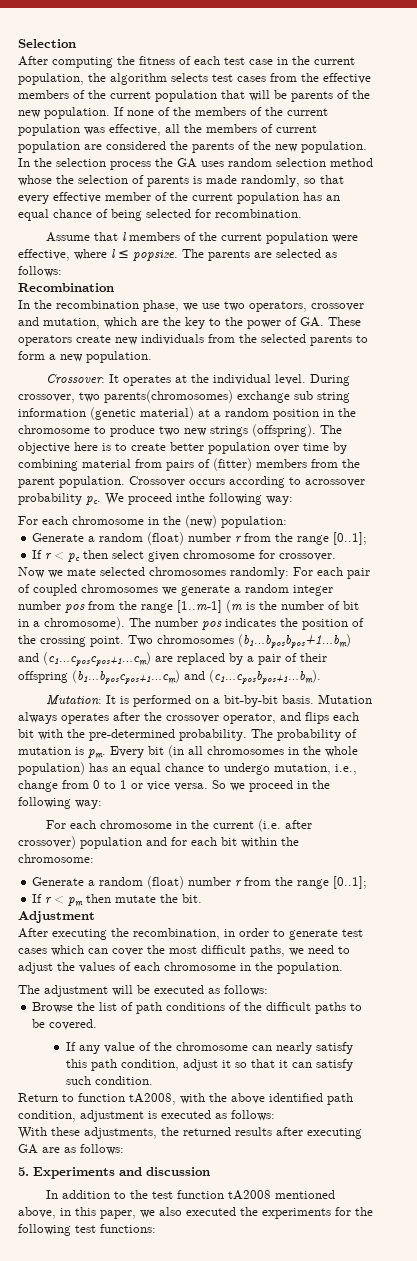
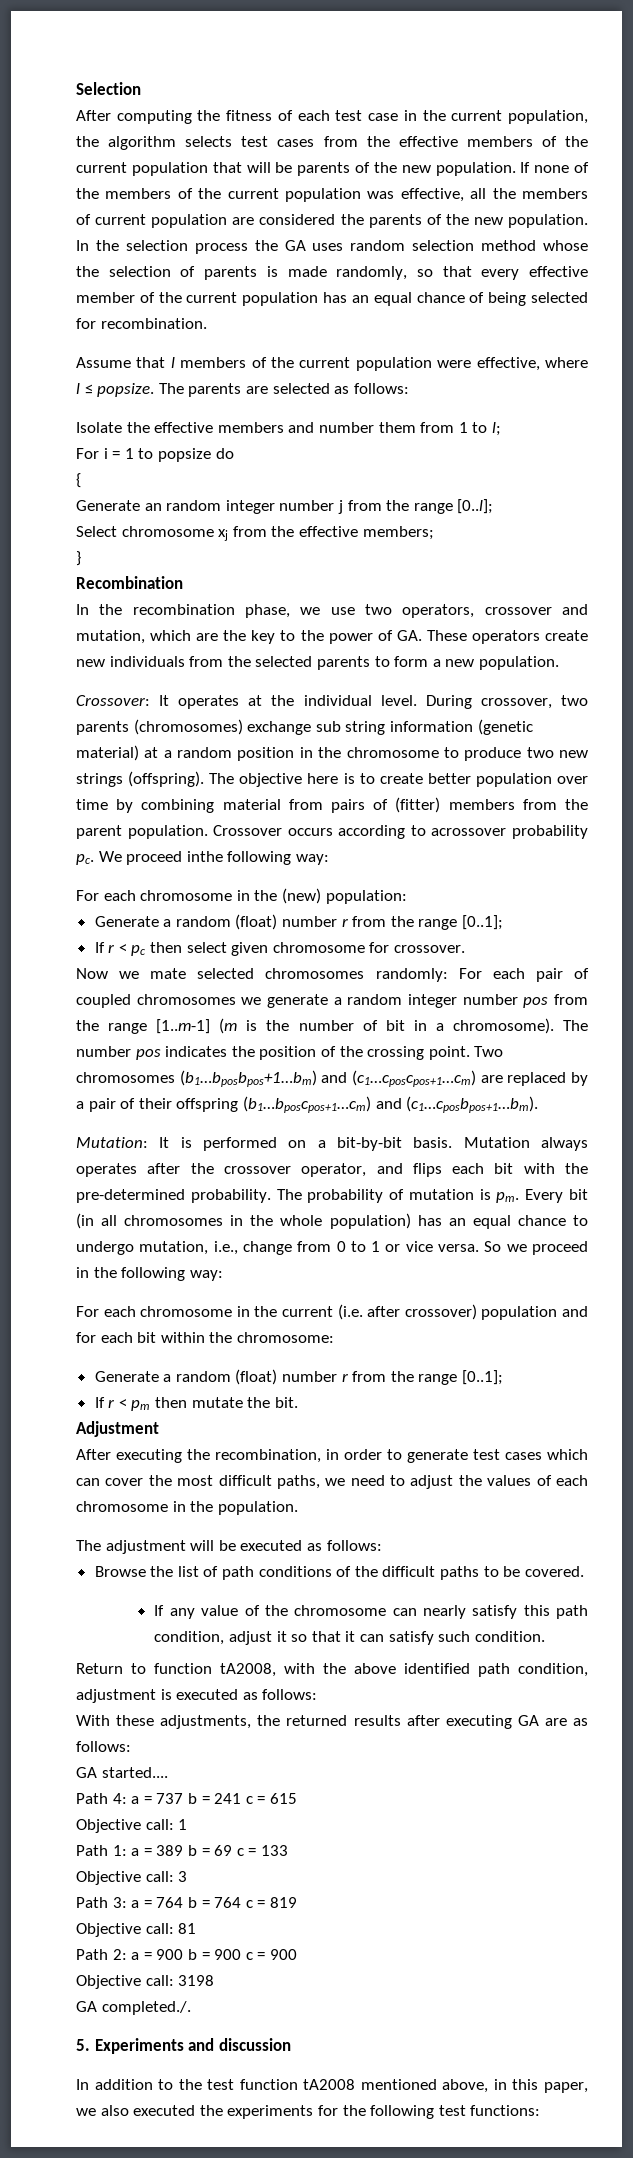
+ Isolate the effective members and number them from 1 to l;
+ For i = 1 to popsize do
+ {
+ Generate an random integer number j from the range [0..l];
+ Select chromosome xj from the effective members;
+ }
- During crossover, two parents(chromosomes) exchange sub string information (genetic material) at a random position in the chromosome to produce two new strings (offspring).
+ During crossover, two parents (chromosomes) exchange sub string information (genetic material) at a random position in the chromosome to produce two new strings (offspring).
+ GA started....
+ Path 4: a = 737 b = 241 c = 615
+ Objective call: 1
+ Path 1: a = 389 b = 69 c = 133
+ Objective call: 3
+ Path 3: a = 764 b = 764 c = 819
+ Objective call: 81
+ Path 2: a = 900 b = 900 c = 900
+ Objective call: 3198
+ GA completed./.

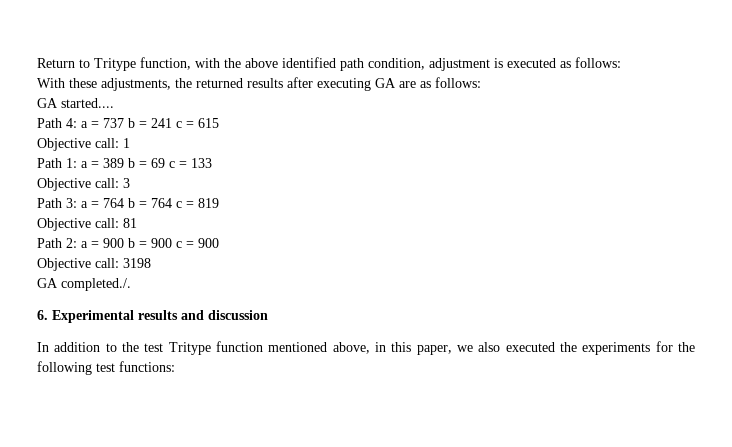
- Selection
- After computing the fitness of each test case in the current population, the algorithm selects test cases from the effective members of the current population that will be parents of the new population. If none of the members of the current population was effective, all the members of current population are considered the parents of the new population. In the selection process the GA uses random selection method whose the selection of parents is made randomly, so that every effective member of the current population has an equal chance of being selected for recombination.
- Assume that l members of the current population were effective, where l ≤ popsize. The parents are selected as follows:
- Isolate the effective members and number them from 1 to l;
- For i = 1 to popsize do
- {
- Generate an random integer number j from the range [0..l];
- Select chromosome xj from the effective members;
- }
- Recombination
- In the recombination phase, we use two operators, crossover and mutation, which are the key to the power of GA. These operators create new individuals from the selected parents to form a new population.
- Crossover: It operates at the individual level. During crossover, two parents (chromosomes) exchange sub string information (genetic material) at a random position in the chromosome to produce two new strings (offspring). The objective here is to create better population over time by combining material from pairs of (fitter) members from the parent population. Crossover occurs according to acrossover probability pc. We proceed inthe following way:
- For each chromosome in the (new) population:
- Generate a random (float) number r from the range [0..1];
- If r < pc then select given chromosome for crossover.
- Now we mate selected chromosomes randomly: For each pair of coupled chromosomes we generate a random integer number pos from the range [1..m-1] (m is the number of bit in a chromosome). The number pos indicates the position of the crossing point. Two chromosomes (b1…bposbpos+1…bm) and (c1…cposcpos+1…cm) are replaced by a pair of their offspring (b1…bposcpos+1…cm) and (c1…cposbpos+1…bm).
- Mutation: It is performed on a bit-by-bit basis. Mutation always operates after the crossover operator, and flips each bit with the pre-determined probability. The probability of mutation is pm. Every bit (in all chromosomes in the whole population) has an equal chance to undergo mutation, i.e., change from 0 to 1 or vice versa. So we proceed in the following way:
- For each chromosome in the current (i.e. after crossover) population and for each bit within the chromosome:
- Generate a random (float) number r from the range [0..1];
- If r < pm then mutate the bit.
- Adjustment
- After executing the recombination, in order to generate test cases which can cover the most difficult paths, we need to adjust the values of each chromosome in the population.
- The adjustment will be executed as follows:
- Browse the list of path conditions of the difficult paths to be covered.
- If any value of the chromosome can nearly satisfy this path condition, adjust it so that it can satisfy such condition.
- Return to function tA2008, with the above identified path condition, adjustment is executed as follows:
+ Return to Tritype function, with the above identified path condition, adjustment is executed as follows:
- 5. Experiments and discussion
+ 6. Experimental results and discussion
- In addition to the test function tA2008 mentioned above, in this paper, we also executed the experiments for the following test functions:
+ In addition to the test Tritype function mentioned above, in this paper, we also executed the experiments for the following test functions:

